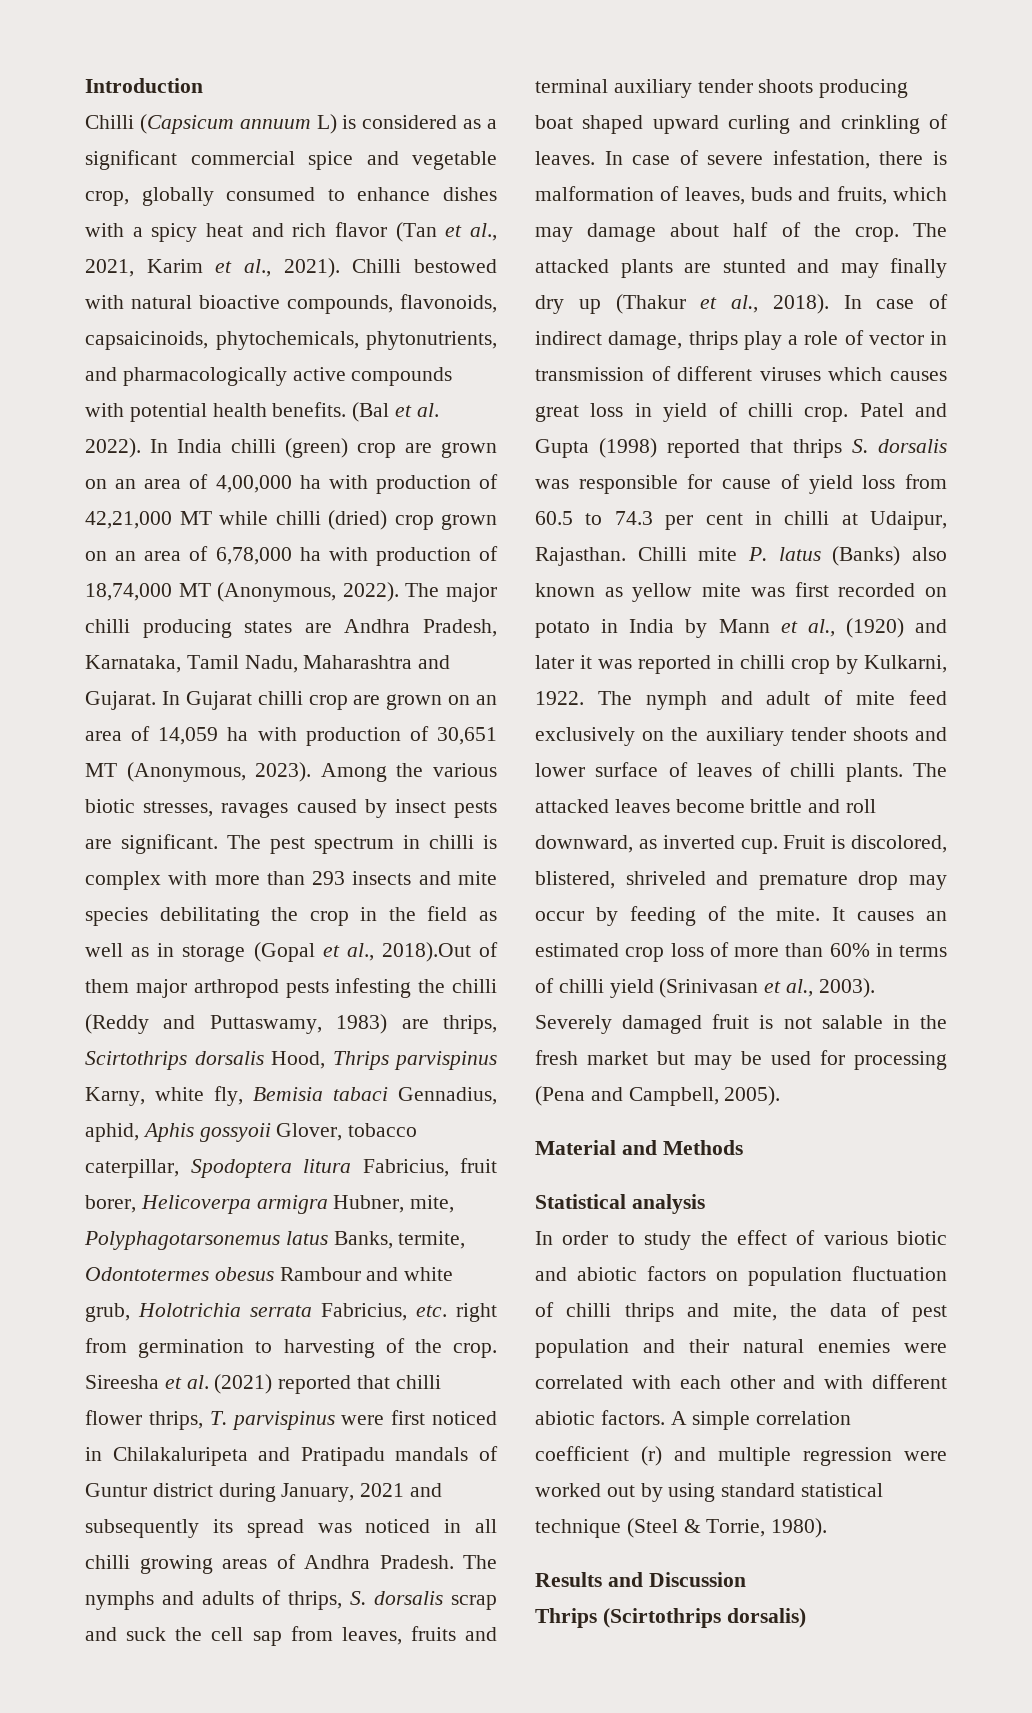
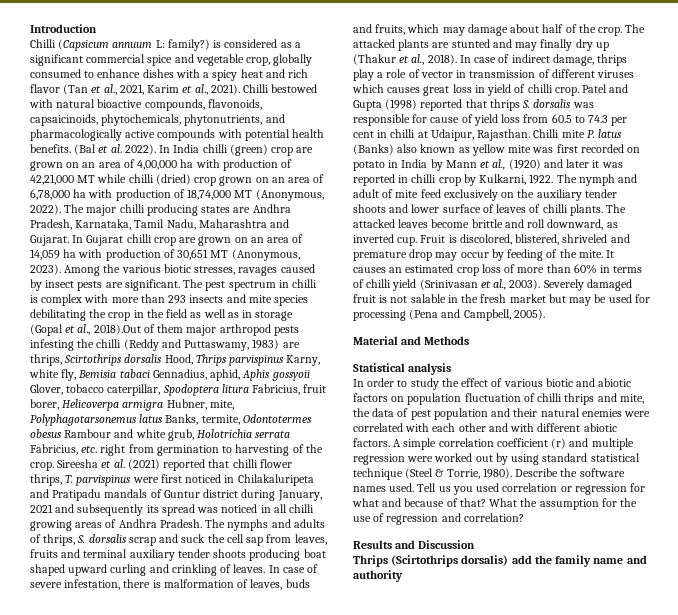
- Chilli (Capsicum annuum L) is considered as a significant commercial spice and vegetable crop, globally consumed to enhance dishes with a spicy heat and rich flavor (Tan et al., 2021, Karim et al., 2021).
+ Chilli (Capsicum annuum L: family?) is considered as a significant commercial spice and vegetable crop, globally consumed to enhance dishes with a spicy heat and rich flavor (Tan et al., 2021, Karim et al., 2021).
+ Describe the software names used. Tell us you used correlation or regression for what and because of that? What the assumption for the use of regression and correlation?
- Thrips (Scirtothrips dorsalis)
+ Thrips (Scirtothrips dorsalis) add the family name and authority

